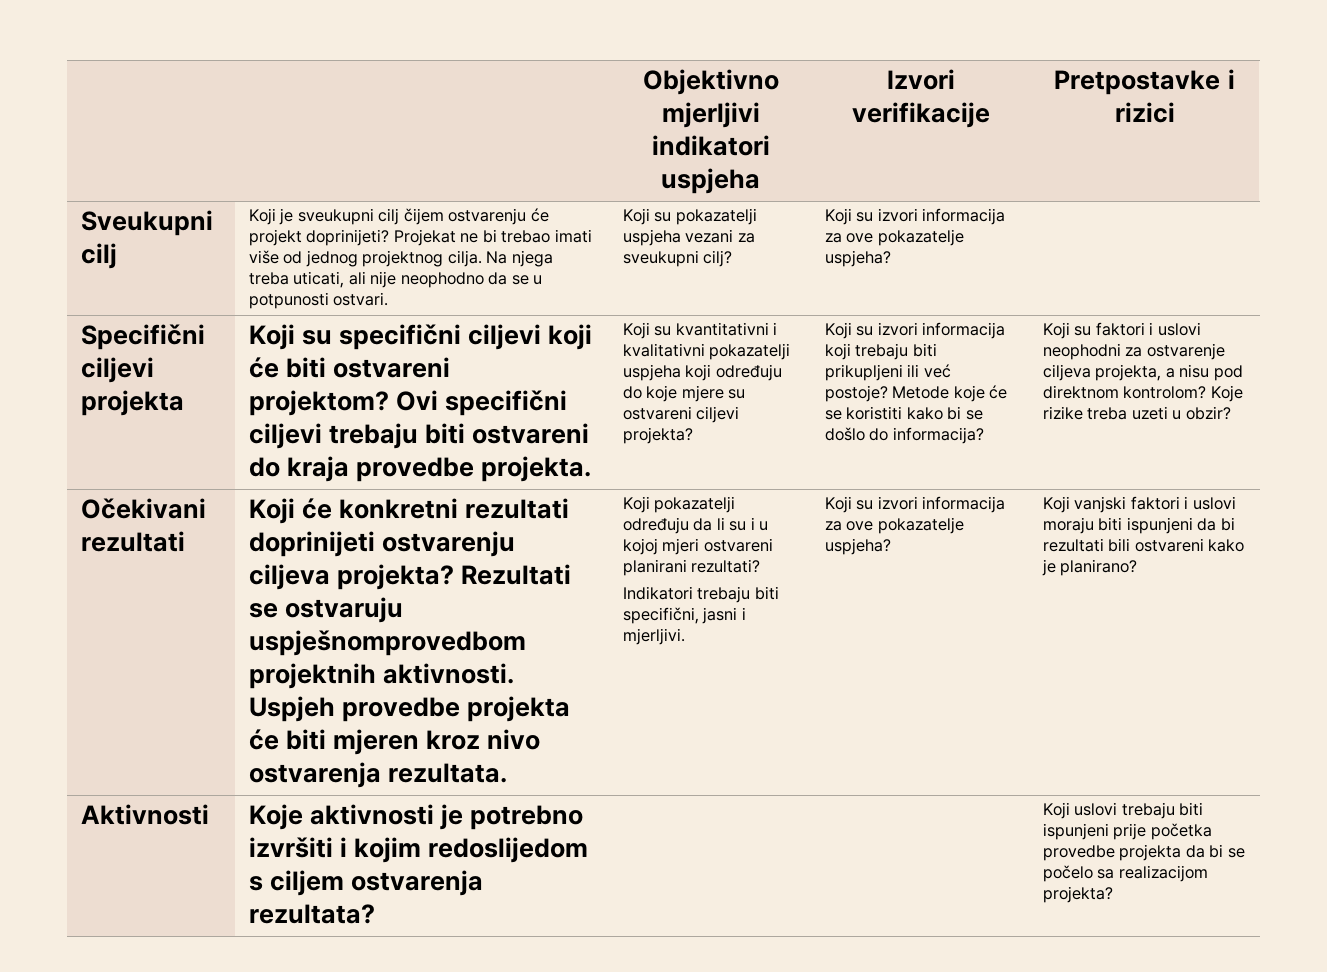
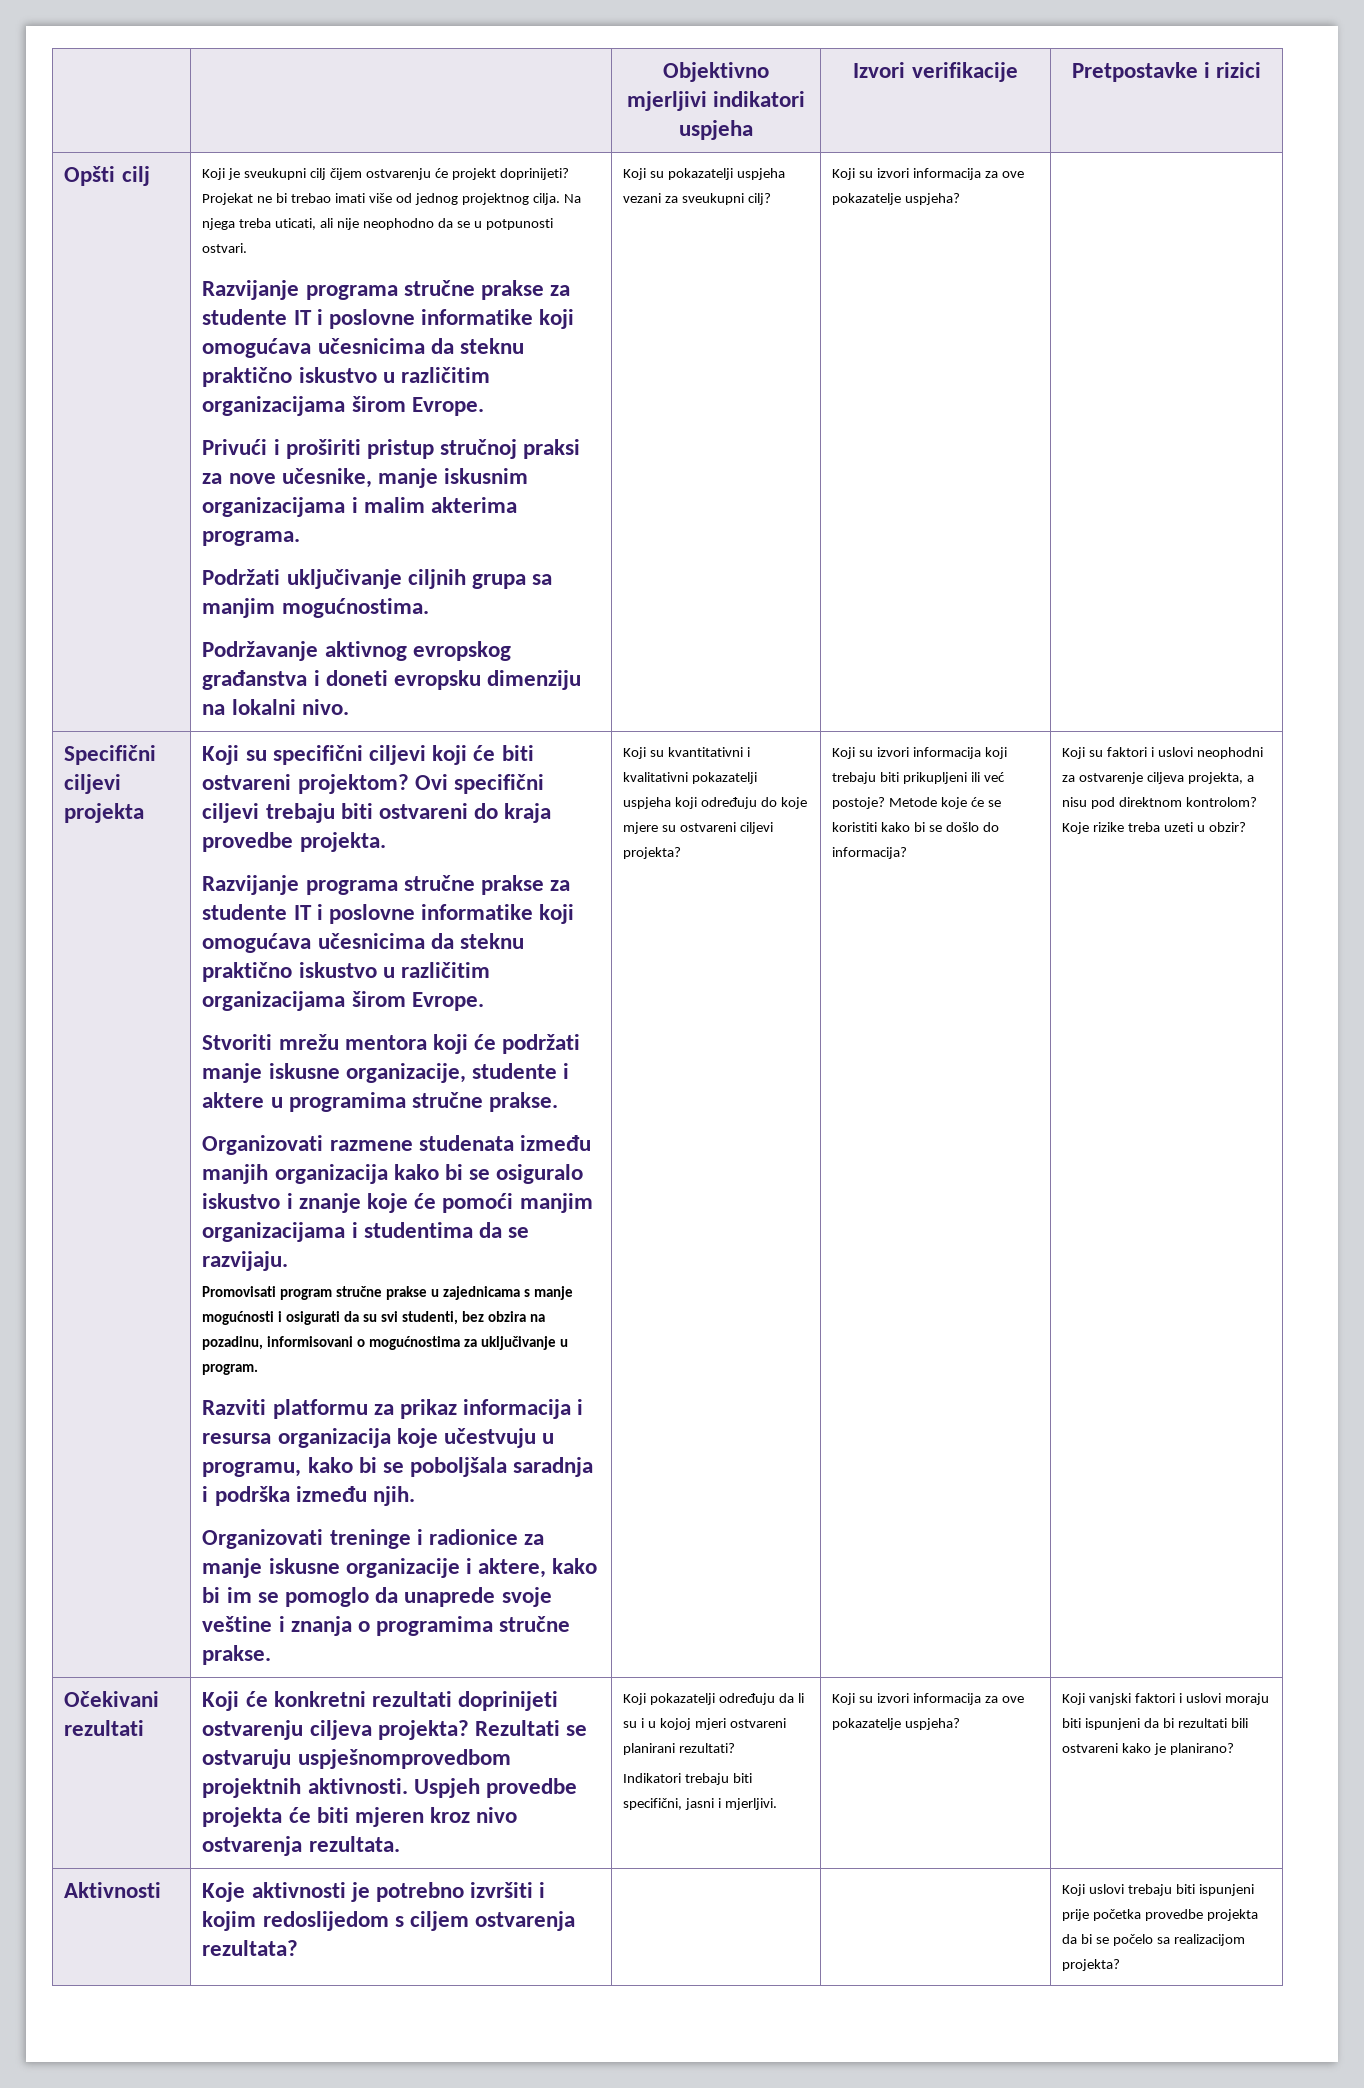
- Sveukupni cilj
+ Opšti cilj
  Na njega treba uticati, ali nije neophodno da se u potpunosti ostvari.
+ Razvijanje programa stručne prakse za studente IT i poslovne informatike koji omogućava učesnicima da steknu praktično iskustvo u različitim organizacijama širom Evrope.
+ Privući i proširiti pristup stručnoj praksi za nove učesnike, manje iskusnim organizacijama i malim akterima programa.
+ Podržati uključivanje ciljnih grupa sa manjim mogućnostima.
+ Podržavanje aktivnog evropskog građanstva i doneti evropsku dimenziju na lokalni nivo.
  Ovi specifični ciljevi trebaju biti ostvareni do kraja provedbe projekta.
+ Razvijanje programa stručne prakse za studente IT i poslovne informatike koji omogućava učesnicima da steknu praktično iskustvo u različitim organizacijama širom Evrope.
+ Stvoriti mrežu mentora koji će podržati manje iskusne organizacije, studente i aktere u programima stručne prakse.
+ Organizovati razmene studenata između manjih organizacija kako bi se osiguralo iskustvo i znanje koje će pomoći manjim organizacijama i studentima da se razvijaju.
+ Promovisati program stručne prakse u zajednicama s manje mogućnosti i osigurati da su svi studenti, bez obzira na pozadinu, informisovani o mogućnostima za uključivanje u program.
+ Razviti platformu za prikaz informacija i resursa organizacija koje učestvuju u programu, kako bi se poboljšala saradnja i podrška između njih.
+ Organizovati treninge i radionice za manje iskusne organizacije i aktere, kako bi im se pomoglo da unaprede svoje veštine i znanja o programima stručne prakse.

